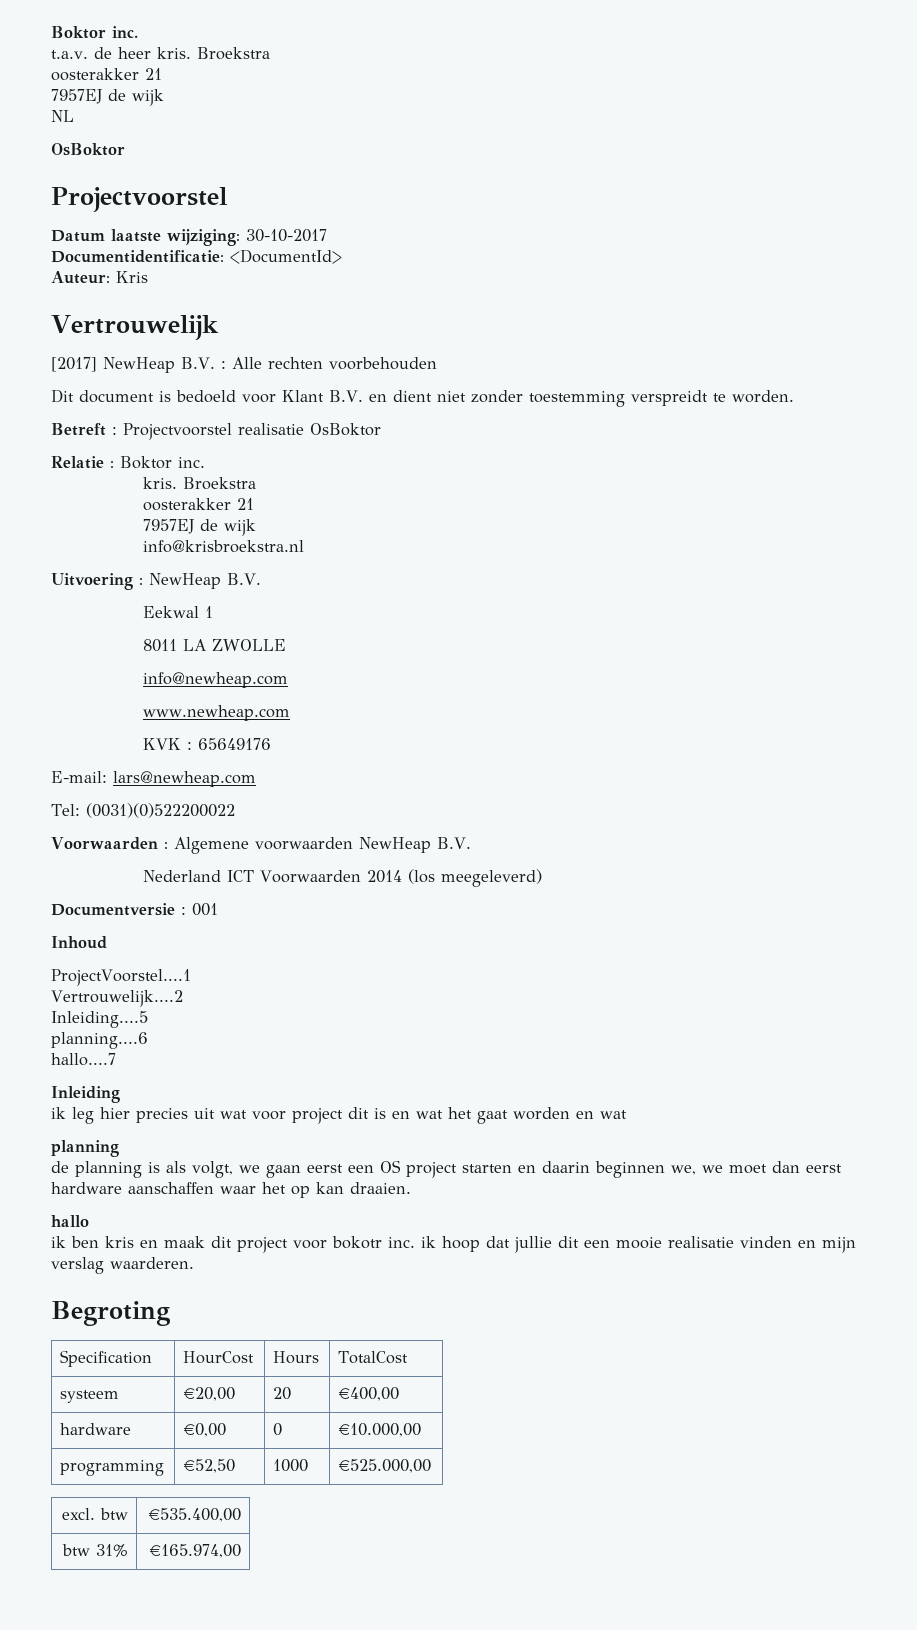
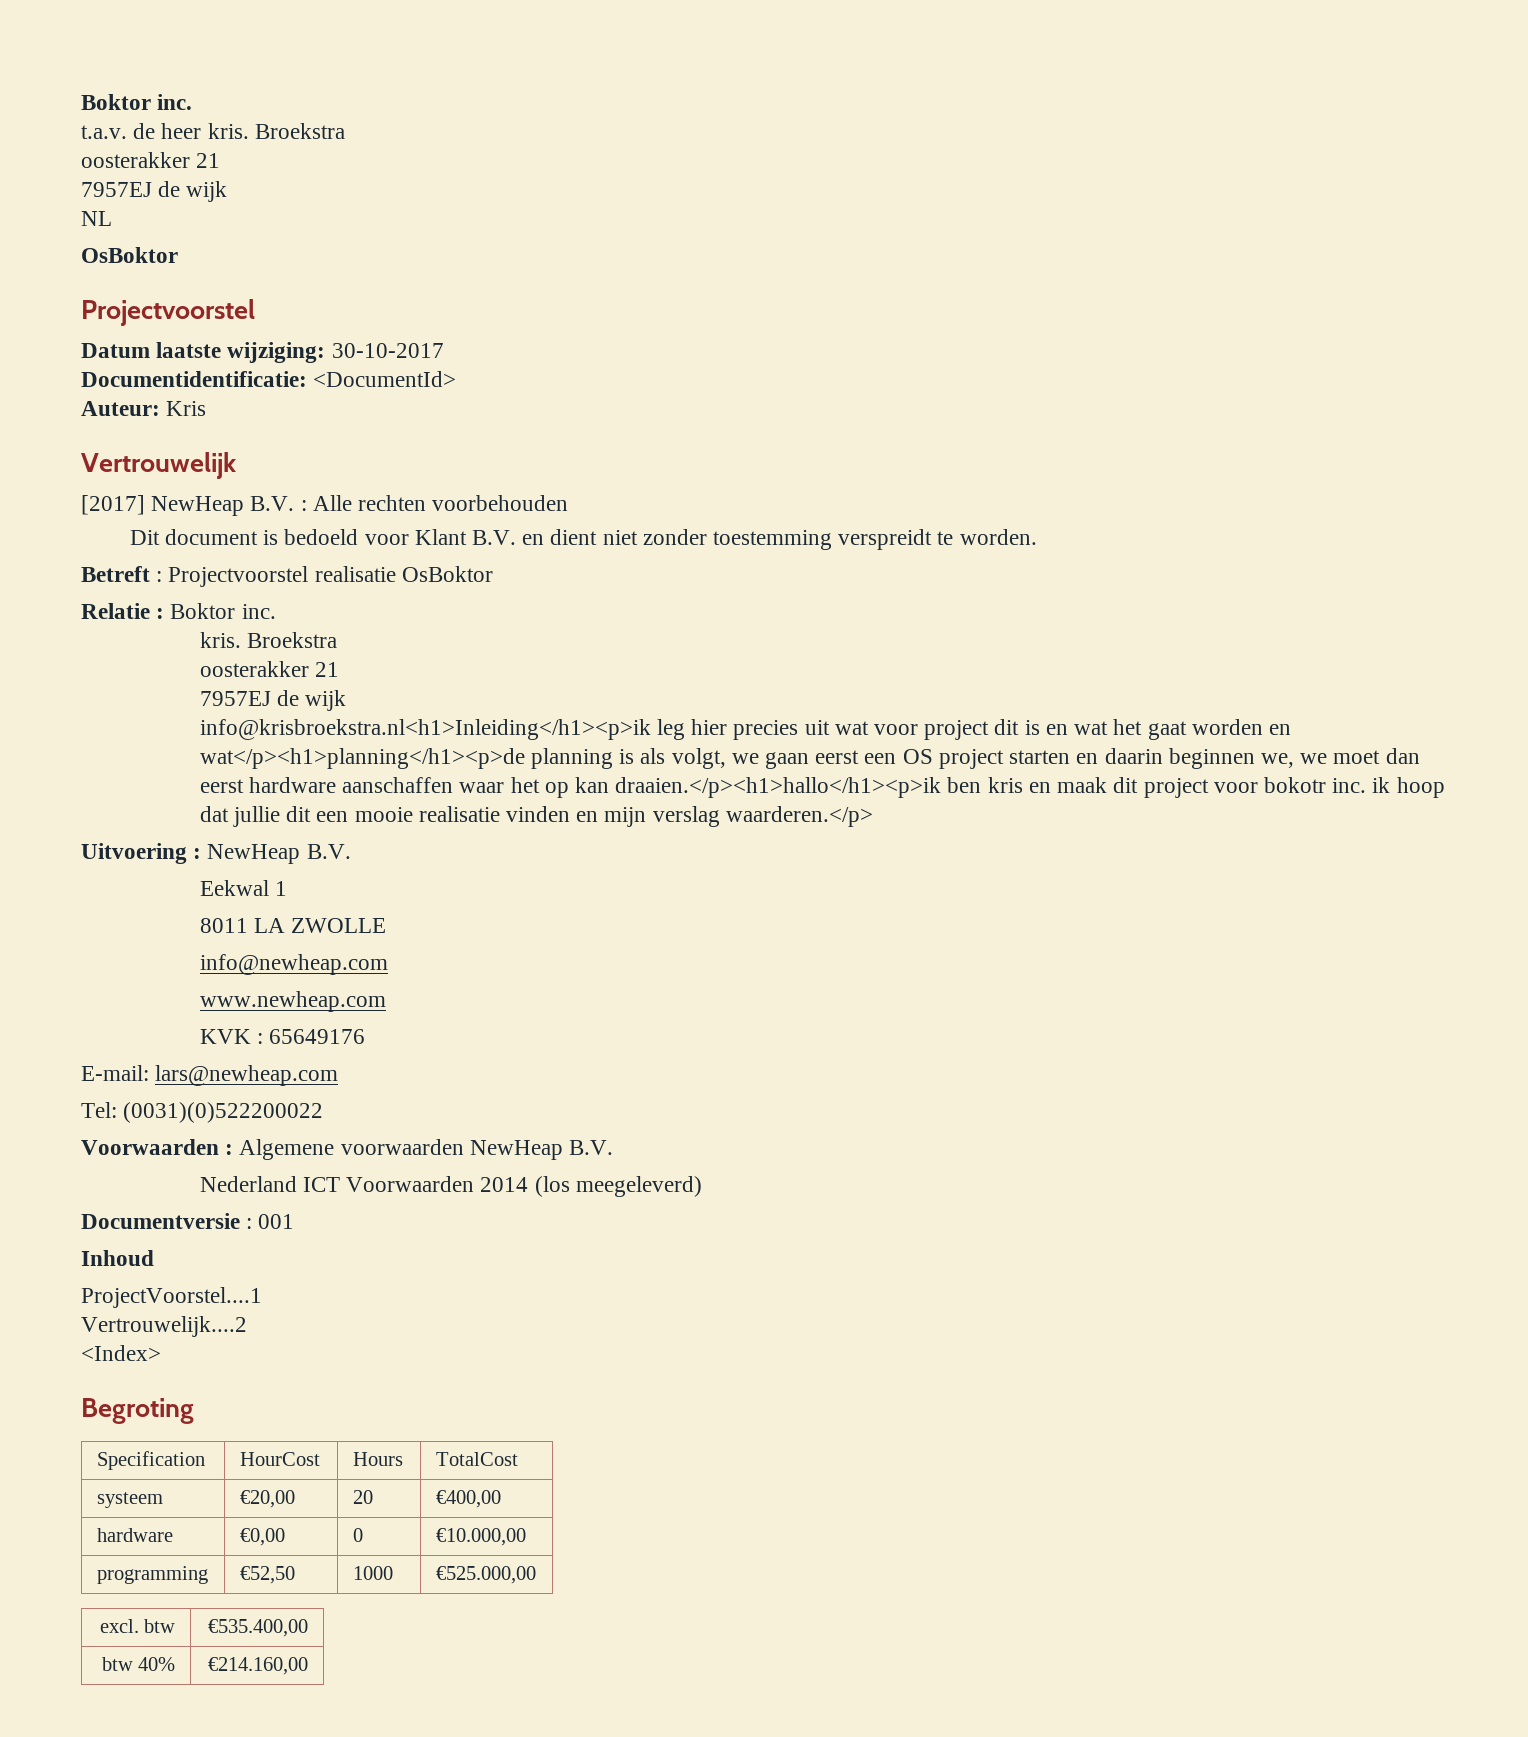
- info@krisbroekstra.nl
+ info@krisbroekstra.nl<h1>Inleiding</h1><p>ik leg hier precies uit wat voor project dit is en wat het gaat worden en wat</p><h1>planning</h1><p>de planning is als volgt, we gaan eerst een OS project starten en daarin beginnen we, we moet dan eerst hardware aanschaffen waar het op kan draaien.</p><h1>hallo</h1><p>ik ben kris en maak dit project voor bokotr inc. ik hoop dat jullie dit een mooie realisatie vinden en mijn verslag waarderen.</p>
- Inleiding....5
- planning....6
- hallo....7
- Inleiding
- ik leg hier precies uit wat voor project dit is en wat het gaat worden en wat
- planning
- de planning is als volgt, we gaan eerst een OS project starten en daarin beginnen we, we moet dan eerst hardware aanschaffen waar het op kan draaien.
- hallo
- ik ben kris en maak dit project voor bokotr inc. ik hoop dat jullie dit een mooie realisatie vinden en mijn verslag waarderen.
+ <Index>
- btw 31% | €165.974,00
+ btw 40% | €214.160,00

